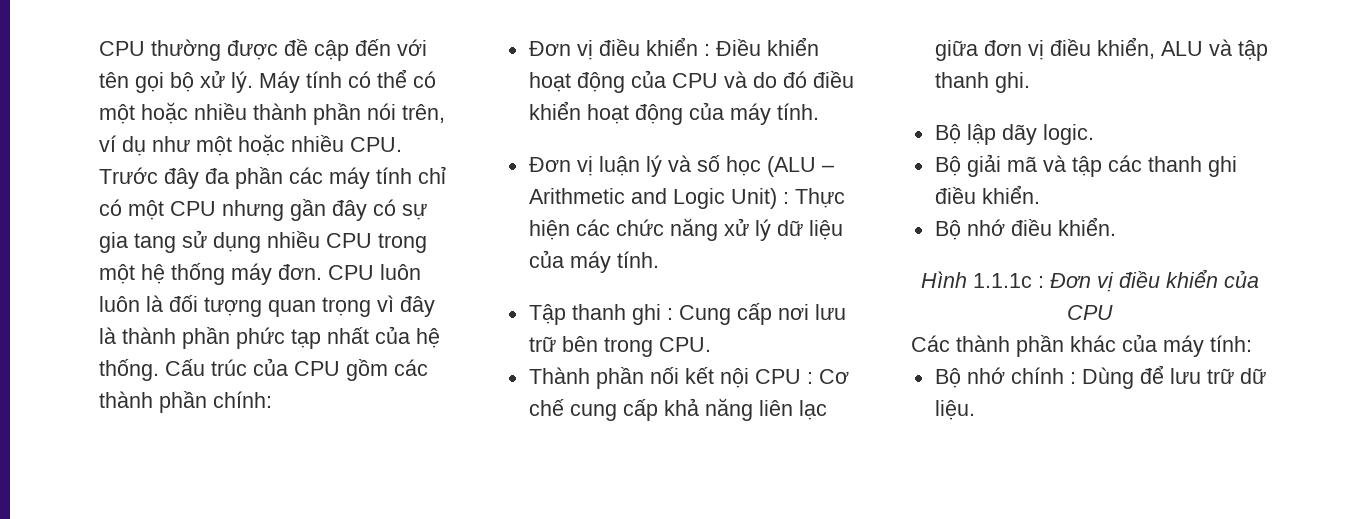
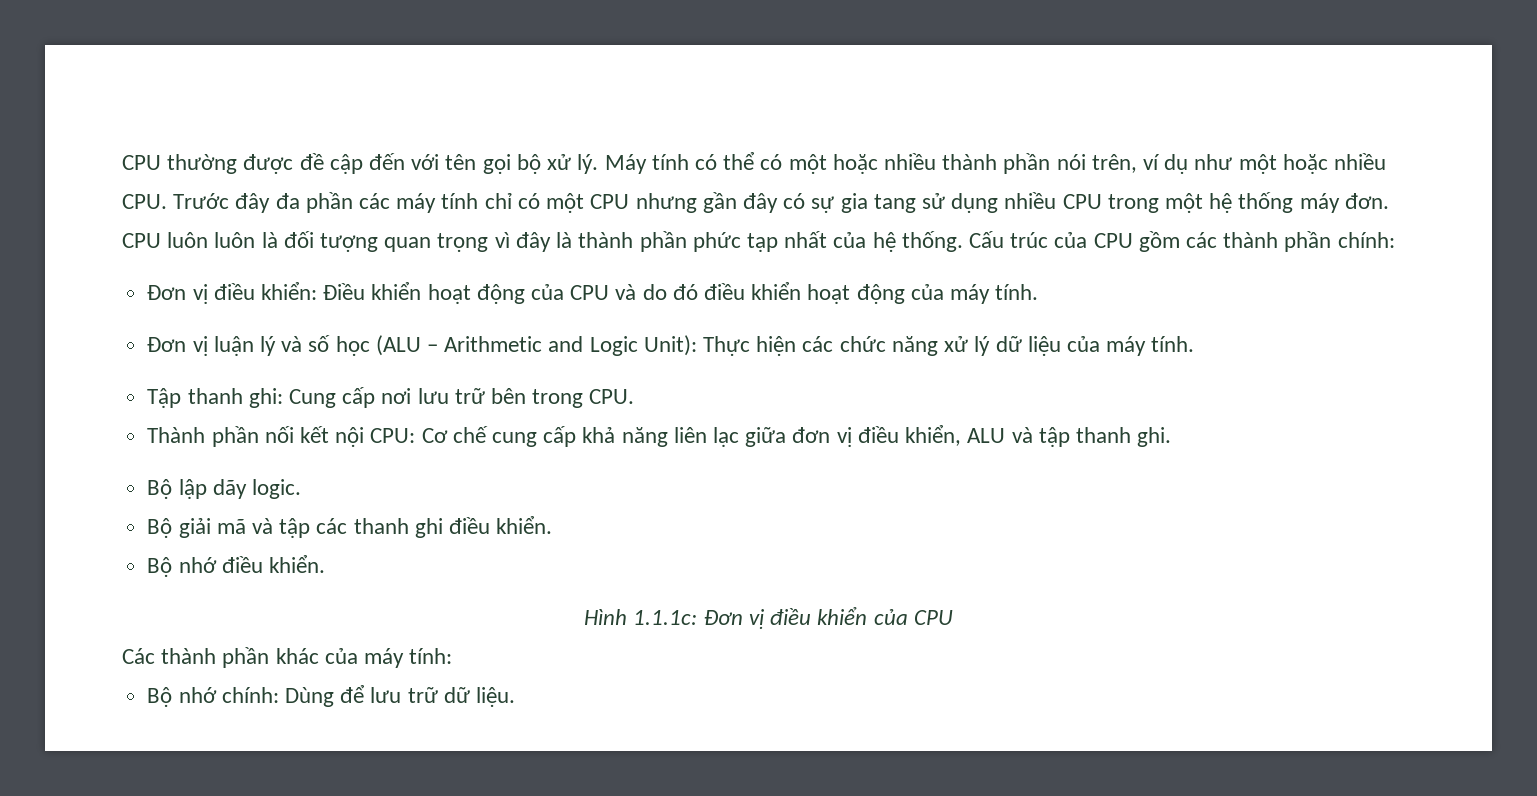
- Đơn vị điều khiển : Điều khiển hoạt động của CPU và do đó điều khiển hoạt động của máy tính.
+ Đơn vị điều khiển: Điều khiển hoạt động của CPU và do đó điều khiển hoạt động của máy tính.
- Đơn vị luận lý và số học (ALU – Arithmetic and Logic Unit) : Thực hiện các chức năng xử lý dữ liệu của máy tính.
+ Đơn vị luận lý và số học (ALU – Arithmetic and Logic Unit): Thực hiện các chức năng xử lý dữ liệu của máy tính.
- Tập thanh ghi : Cung cấp nơi lưu trữ bên trong CPU.
+ Tập thanh ghi: Cung cấp nơi lưu trữ bên trong CPU.
- Thành phần nối kết nội CPU : Cơ chế cung cấp khả năng liên lạc giữa đơn vị điều khiển, ALU và tập thanh ghi.
+ Thành phần nối kết nội CPU: Cơ chế cung cấp khả năng liên lạc giữa đơn vị điều khiển, ALU và tập thanh ghi.
- Hình 1.1.1c : Đơn vị điều khiển của CPU
+ Hình 1.1.1c: Đơn vị điều khiển của CPU
- Bộ nhớ chính : Dùng để lưu trữ dữ liệu.
+ Bộ nhớ chính: Dùng để lưu trữ dữ liệu.

